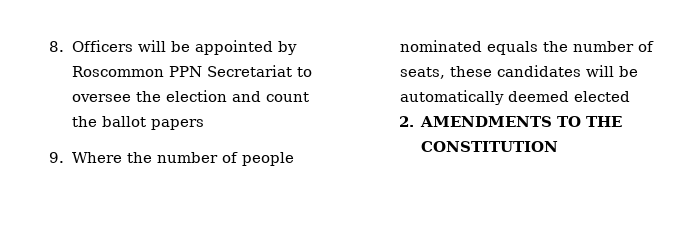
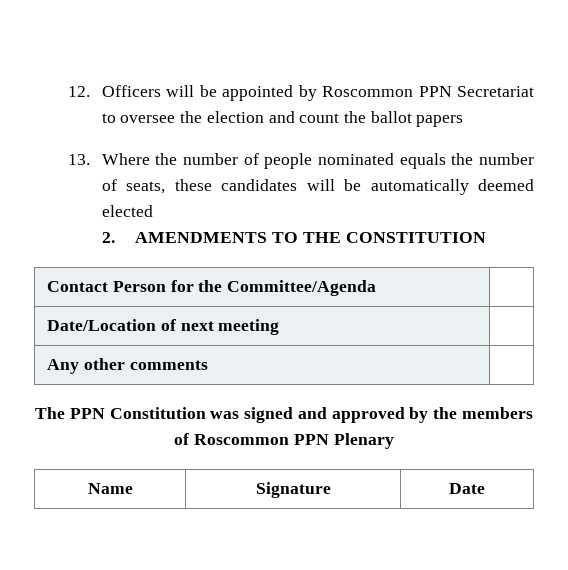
- 8. Officers will be appointed by Roscommon PPN Secretariat to oversee the election and count the ballot papers
+ 12. Officers will be appointed by Roscommon PPN Secretariat to oversee the election and count the ballot papers
- 9. Where the number of people nominated equals the number of seats, these candidates will be automatically deemed elected
+ 13. Where the number of people nominated equals the number of seats, these candidates will be automatically deemed elected
+ Contact Person for the Committee/Agenda |
+ Date/Location of next meeting |
+ Any other comments |
+ The PPN Constitution was signed and approved by the members of Roscommon PPN Plenary
+ Name | Signature | Date

